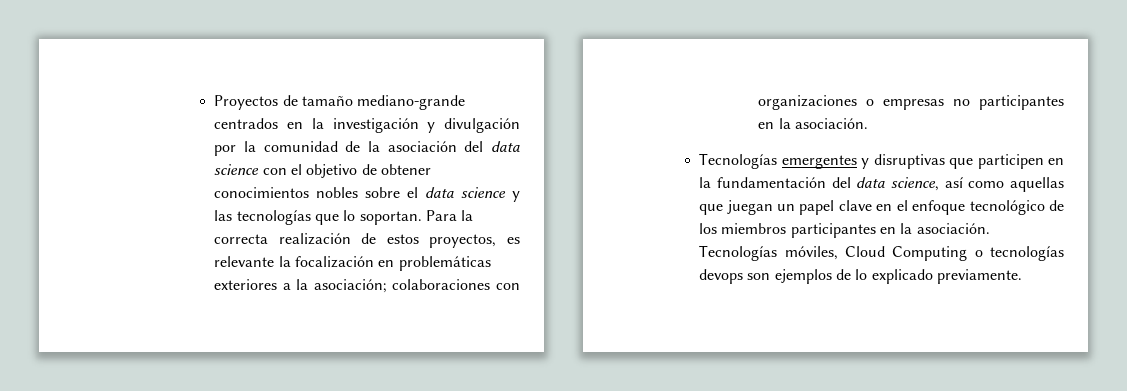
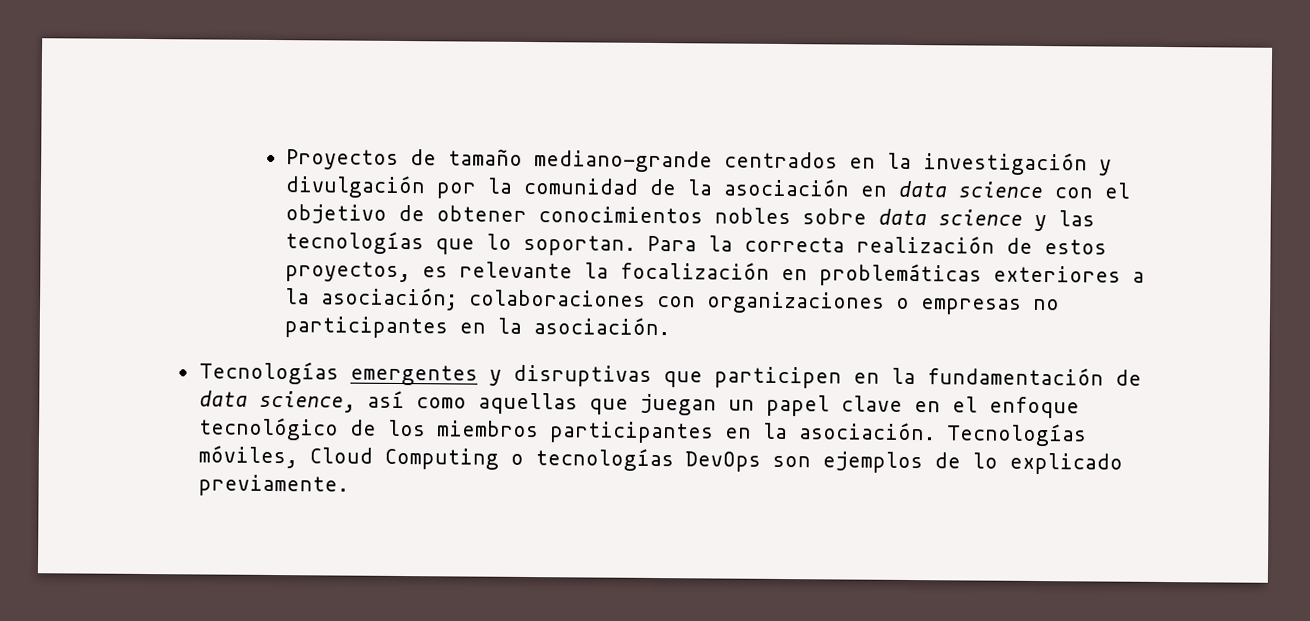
- Proyectos de tamaño mediano-grande centrados en la investigación y divulgación por la comunidad de la asociación del data science con el objetivo de obtener conocimientos nobles sobre el data science y las tecnologías que lo soportan.
+ Proyectos de tamaño mediano-grande centrados en la investigación y divulgación por la comunidad de la asociación en data science con el objetivo de obtener conocimientos nobles sobre data science y las tecnologías que lo soportan.
- Tecnologías emergentes y disruptivas que participen en la fundamentación del data science, así como aquellas que juegan un papel clave en el enfoque tecnológico de los miembros participantes en la asociación.
+ Tecnologías emergentes y disruptivas que participen en la fundamentación de data science, así como aquellas que juegan un papel clave en el enfoque tecnológico de los miembros participantes en la asociación.
- Tecnologías móviles, Cloud Computing o tecnologías devops son ejemplos de lo explicado previamente.
+ Tecnologías móviles, Cloud Computing o tecnologías DevOps son ejemplos de lo explicado previamente.

